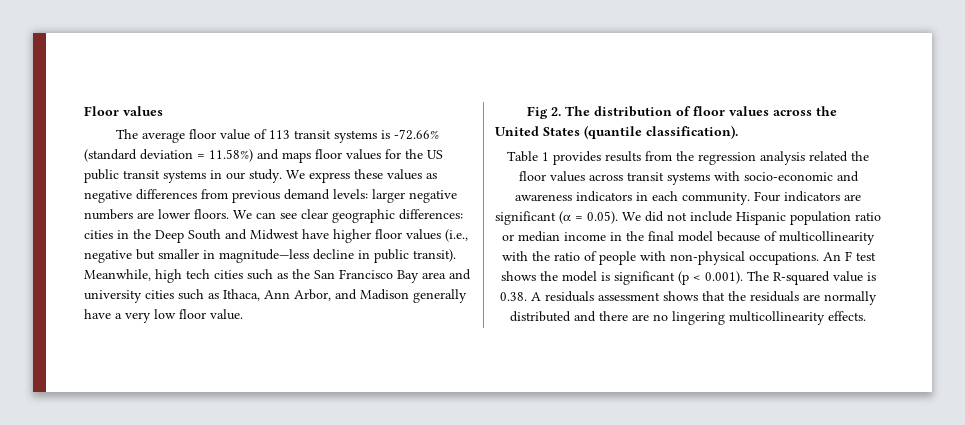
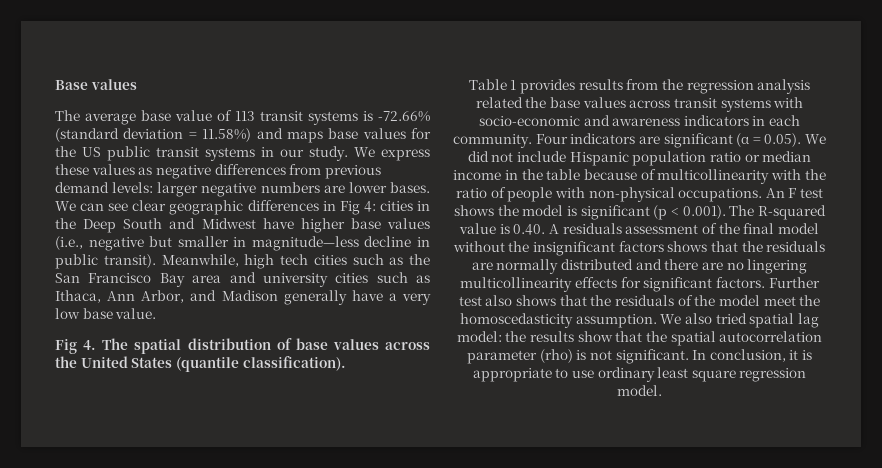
- Floor values
+ Base values
- The average floor value of 113 transit systems is -72.66% (standard deviation = 11.58%) and maps floor values for the US public transit systems in our study.
+ The average base value of 113 transit systems is -72.66% (standard deviation = 11.58%) and maps base values for the US public transit systems in our study.
- We express these values as negative differences from previous demand levels: larger negative numbers are lower floors.
+ We express these values as negative differences from previous demand levels: larger negative numbers are lower bases.
- We can see clear geographic differences: cities in the Deep South and Midwest have higher floor values (i.e., negative but smaller in magnitude—less decline in public transit).
+ We can see clear geographic differences in Fig 4: cities in the Deep South and Midwest have higher base values (i.e., negative but smaller in magnitude—less decline in public transit).
- Meanwhile, high tech cities such as the San Francisco Bay area and university cities such as Ithaca, Ann Arbor, and Madison generally have a very low floor value.
+ Meanwhile, high tech cities such as the San Francisco Bay area and university cities such as Ithaca, Ann Arbor, and Madison generally have a very low base value.
- Fig 2. The distribution of floor values across the United States (quantile classification).
+ Fig 4. The spatial distribution of base values across the United States (quantile classification).
- Table 1 provides results from the regression analysis related the floor values across transit systems with socio-economic and awareness indicators in each community.
+ Table 1 provides results from the regression analysis related the base values across transit systems with socio-economic and awareness indicators in each community.
- Four indicators are significant (α = 0.05). We did not include Hispanic population ratio or median income in the final model because of multicollinearity with the ratio of people with non-physical occupations.
+ Four indicators are significant (α = 0.05). We did not include Hispanic population ratio or median income in the table because of multicollinearity with the ratio of people with non-physical occupations.
- An F test shows the model is significant (p < 0.001). The R-squared value is 0.38. A residuals assessment shows that the residuals are normally distributed and there are no lingering multicollinearity effects.
+ An F test shows the model is significant (p < 0.001). The R-squared value is 0.40. A residuals assessment of the final model without the insignificant factors shows that the residuals are normally distributed and there are no lingering multicollinearity effects for significant factors. Further test also shows that the residuals of the model meet the homoscedasticity assumption. We also tried spatial lag model: the results show that the spatial autocorrelation parameter (rho) is not significant. In conclusion, it is appropriate to use ordinary least square regression model.

